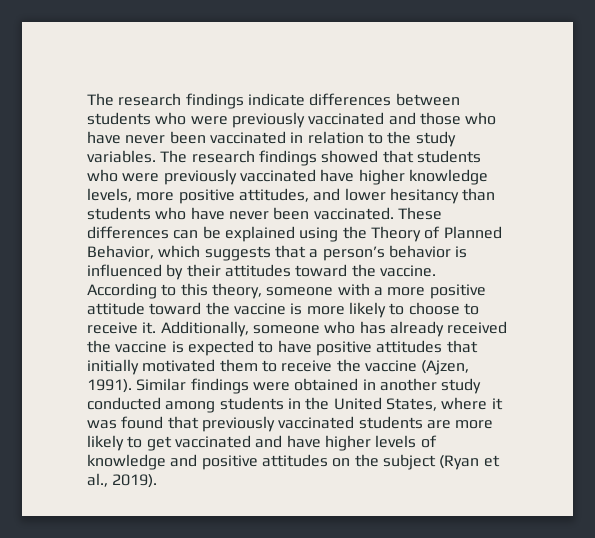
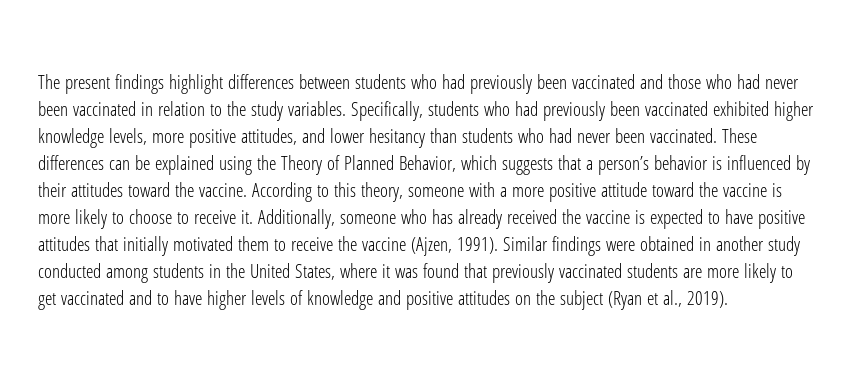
- The research findings indicate differences between students who were previously vaccinated and those who have never been vaccinated in relation to the study variables.
+ The present findings highlight differences between students who had previously been vaccinated and those who had never been vaccinated in relation to the study variables.
- The research findings showed that students who were previously vaccinated have higher knowledge levels, more positive attitudes, and lower hesitancy than students who have never been vaccinated.
+ Specifically, students who had previously been vaccinated exhibited higher knowledge levels, more positive attitudes, and lower hesitancy than students who had never been vaccinated.
- Similar findings were obtained in another study conducted among students in the United States, where it was found that previously vaccinated students are more likely to get vaccinated and have higher levels of knowledge and positive attitudes on the subject (Ryan et al., 2019).
+ Similar findings were obtained in another study conducted among students in the United States, where it was found that previously vaccinated students are more likely to get vaccinated and to have higher levels of knowledge and positive attitudes on the subject (Ryan et al., 2019).

